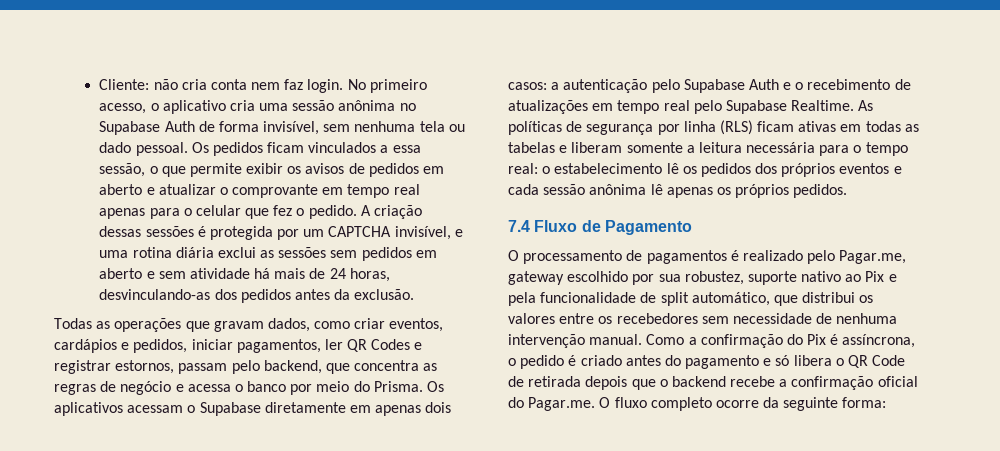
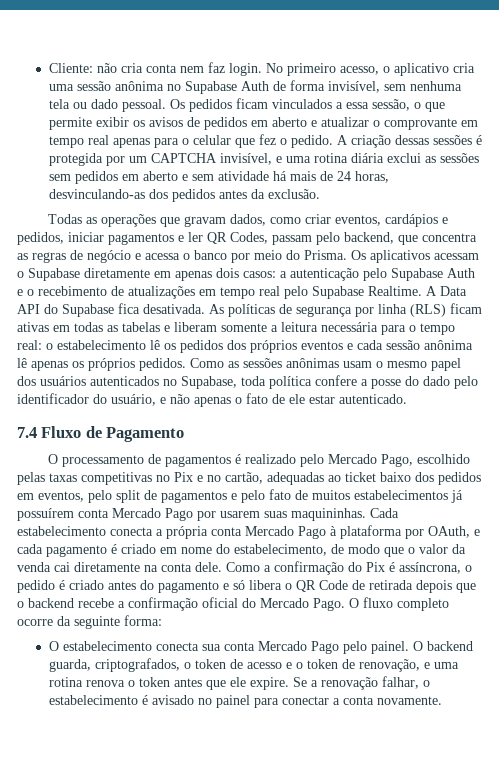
- Todas as operações que gravam dados, como criar eventos, cardápios e pedidos, iniciar pagamentos, ler QR Codes e registrar estornos, passam pelo backend, que concentra as regras de negócio e acessa o banco por meio do Prisma.
+ Todas as operações que gravam dados, como criar eventos, cardápios e pedidos, iniciar pagamentos e ler QR Codes, passam pelo backend, que concentra as regras de negócio e acessa o banco por meio do Prisma.
+ A Data API do Supabase fica desativada.
+ Como as sessões anônimas usam o mesmo papel dos usuários autenticados no Supabase, toda política confere a posse do dado pelo identificador do usuário, e não apenas o fato de ele estar autenticado.
- O processamento de pagamentos é realizado pelo Pagar.me, gateway escolhido por sua robustez, suporte nativo ao Pix e pela funcionalidade de split automático, que distribui os valores entre os recebedores sem necessidade de nenhuma intervenção manual.
+ O processamento de pagamentos é realizado pelo Mercado Pago, escolhido pelas taxas competitivas no Pix e no cartão, adequadas ao ticket baixo dos pedidos em eventos, pelo split de pagamentos e pelo fato de muitos estabelecimentos já possuírem conta Mercado Pago por usarem suas maquininhas. Cada estabelecimento conecta a própria conta Mercado Pago à plataforma por OAuth, e cada pagamento é criado em nome do estabelecimento, de modo que o valor da venda cai diretamente na conta dele.
- Como a confirmação do Pix é assíncrona, o pedido é criado antes do pagamento e só libera o QR Code de retirada depois que o backend recebe a confirmação oficial do Pagar.me. O fluxo completo ocorre da seguinte forma:
+ Como a confirmação do Pix é assíncrona, o pedido é criado antes do pagamento e só libera o QR Code de retirada depois que o backend recebe a confirmação oficial do Mercado Pago. O fluxo completo ocorre da seguinte forma:
+ O estabelecimento conecta sua conta Mercado Pago pelo painel. O backend guarda, criptografados, o token de acesso e o token de renovação, e uma rotina renova o token antes que ele expire. Se a renovação falhar, o estabelecimento é avisado no painel para conectar a conta novamente.

